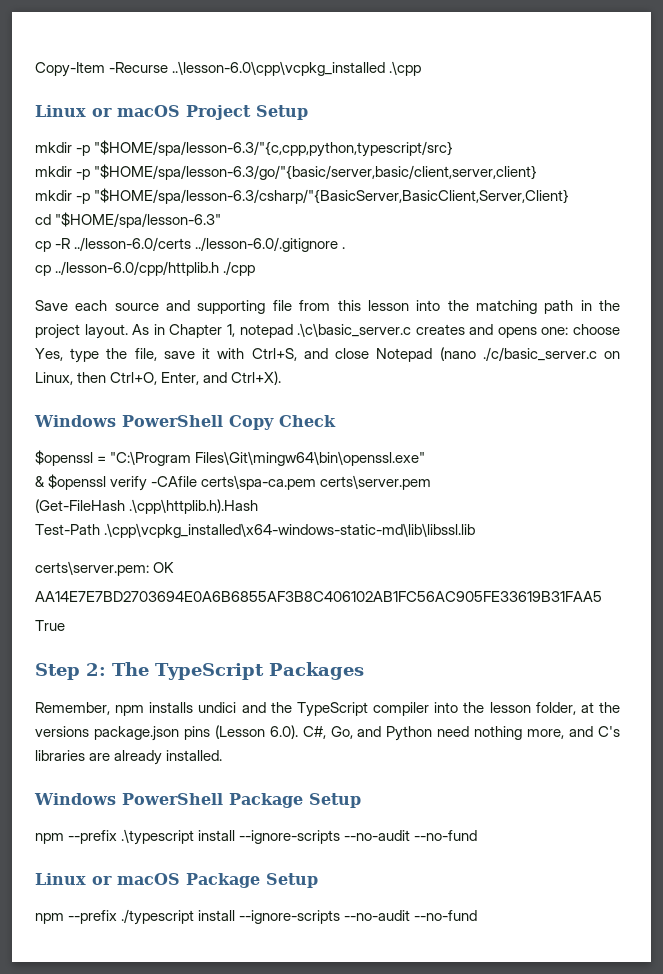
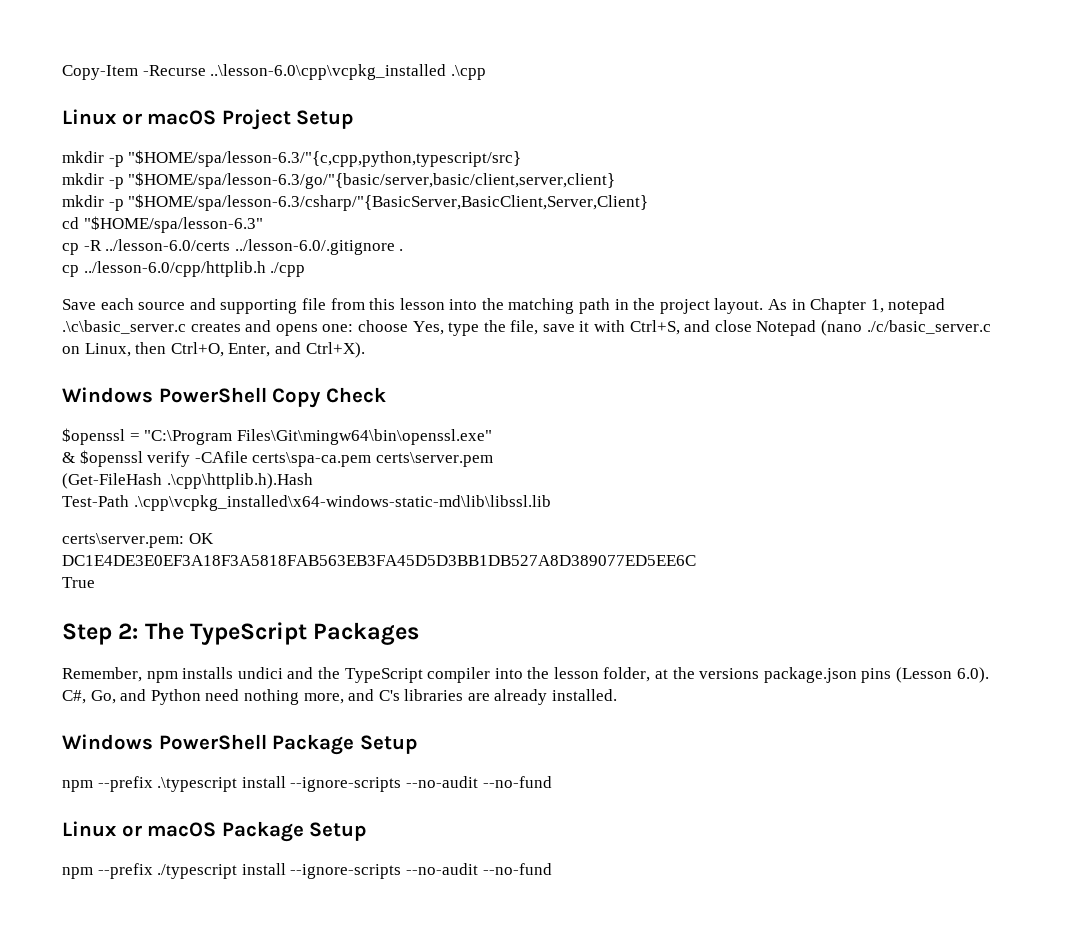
- AA14E7E7BD2703694E0A6B6855AF3B8C406102AB1FC56AC905FE33619B31FAA5
+ DC1E4DE3E0EF3A18F3A5818FAB563EB3FA45D5D3BB1DB527A8D389077ED5EE6C

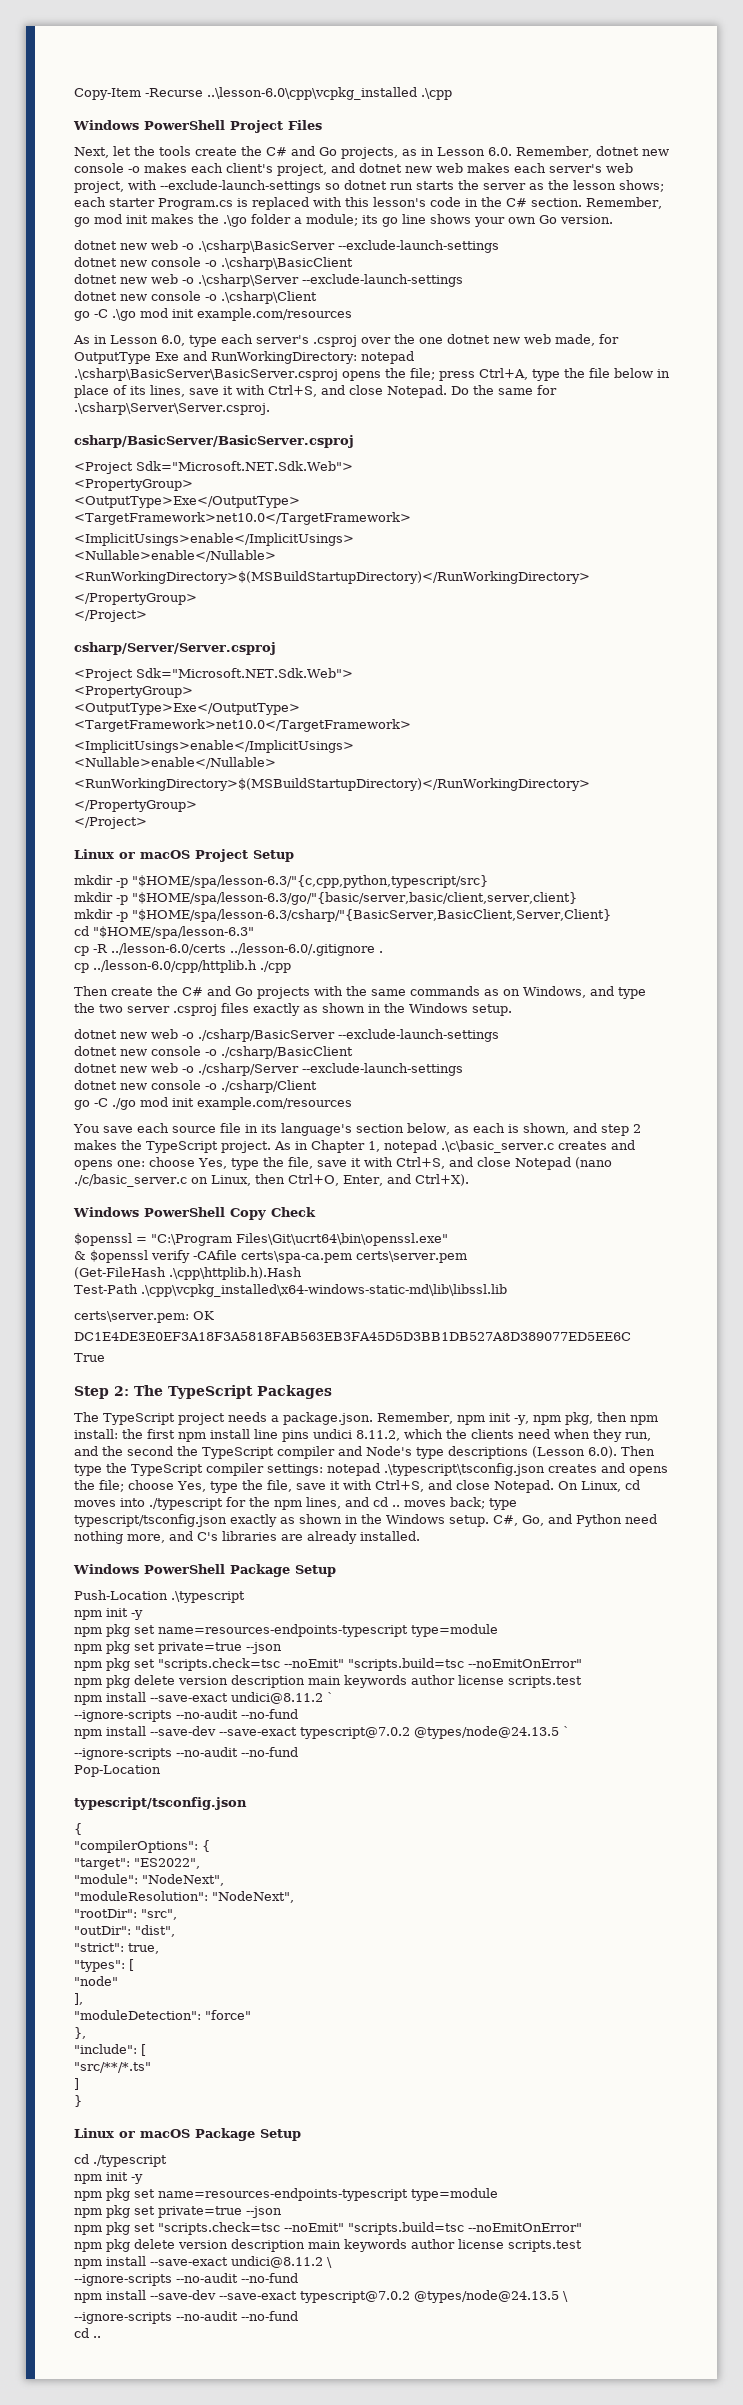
+ Windows PowerShell Project Files
+ Next, let the tools create the C# and Go projects, as in Lesson 6.0. Remember, dotnet new console -o makes each client's project, and dotnet new web makes each server's web project, with --exclude-launch-settings so dotnet run starts the server as the lesson shows; each starter Program.cs is replaced with this lesson's code in the C# section. Remember, go mod init makes the .\go folder a module; its go line shows your own Go version.
+ dotnet new web -o .\csharp\BasicServer --exclude-launch-settings
+ dotnet new console -o .\csharp\BasicClient
+ dotnet new web -o .\csharp\Server --exclude-launch-settings
+ dotnet new console -o .\csharp\Client
+ go -C .\go mod init example.com/resources
+ As in Lesson 6.0, type each server's .csproj over the one dotnet new web made, for OutputType Exe and RunWorkingDirectory: notepad .\csharp\BasicServer\BasicServer.csproj opens the file; press Ctrl+A, type the file below in place of its lines, save it with Ctrl+S, and close Notepad. Do the same for .\csharp\Server\Server.csproj.
+ csharp/BasicServer/BasicServer.csproj
+ <Project Sdk="Microsoft.NET.Sdk.Web">
+ <PropertyGroup>
+ <OutputType>Exe</OutputType>
+ <TargetFramework>net10.0</TargetFramework>
+ <ImplicitUsings>enable</ImplicitUsings>
+ <Nullable>enable</Nullable>
+ <RunWorkingDirectory>$(MSBuildStartupDirectory)</RunWorkingDirectory>
+ </PropertyGroup>
+ </Project>
+ csharp/Server/Server.csproj
+ <Project Sdk="Microsoft.NET.Sdk.Web">
+ <PropertyGroup>
+ <OutputType>Exe</OutputType>
+ <TargetFramework>net10.0</TargetFramework>
+ <ImplicitUsings>enable</ImplicitUsings>
+ <Nullable>enable</Nullable>
+ <RunWorkingDirectory>$(MSBuildStartupDirectory)</RunWorkingDirectory>
+ </PropertyGroup>
+ </Project>
- Save each source and supporting file from this lesson into the matching path in the project layout.
+ Then create the C# and Go projects with the same commands as on Windows, and type the two server .csproj files exactly as shown in the Windows setup.
+ dotnet new web -o ./csharp/BasicServer --exclude-launch-settings
+ dotnet new console -o ./csharp/BasicClient
+ dotnet new web -o ./csharp/Server --exclude-launch-settings
+ dotnet new console -o ./csharp/Client
+ go -C ./go mod init example.com/resources
+ You save each source file in its language's section below, as each is shown, and step 2 makes the TypeScript project.
- $openssl = "C:\Program Files\Git\mingw64\bin\openssl.exe"
+ $openssl = "C:\Program Files\Git\ucrt64\bin\openssl.exe"
- Remember, npm installs undici and the TypeScript compiler into the lesson folder, at the versions package.json pins (Lesson 6.0). C#, Go, and Python need nothing more, and C's libraries are already installed.
+ The TypeScript project needs a package.json. Remember, npm init -y, npm pkg, then npm install: the first npm install line pins undici 8.11.2, which the clients need when they run, and the second the TypeScript compiler and Node's type descriptions (Lesson 6.0). Then type the TypeScript compiler settings: notepad .\typescript\tsconfig.json creates and opens the file; choose Yes, type the file, save it with Ctrl+S, and close Notepad. On Linux, cd moves into ./typescript for the npm lines, and cd .. moves back; type typescript/tsconfig.json exactly as shown in the Windows setup. C#, Go, and Python need nothing more, and C's libraries are already installed.
- npm --prefix .\typescript install --ignore-scripts --no-audit --no-fund
+ Push-Location .\typescript
+ npm init -y
+ npm pkg set name=resources-endpoints-typescript type=module
+ npm pkg set private=true --json
+ npm pkg set "scripts.check=tsc --noEmit" "scripts.build=tsc --noEmitOnError"
+ npm pkg delete version description main keywords author license scripts.test
+ npm install --save-exact undici@8.11.2 `
+ --ignore-scripts --no-audit --no-fund
+ npm install --save-dev --save-exact typescript@7.0.2 @types/node@24.13.5 `
+ --ignore-scripts --no-audit --no-fund
+ Pop-Location
+ typescript/tsconfig.json
+ {
+ "compilerOptions": {
+ "target": "ES2022",
+ "module": "NodeNext",
+ "moduleResolution": "NodeNext",
+ "rootDir": "src",
+ "outDir": "dist",
+ "strict": true,
+ "types": [
+ "node"
+ ],
+ "moduleDetection": "force"
+ },
+ "include": [
+ "src/**/*.ts"
+ ]
+ }
- npm --prefix ./typescript install --ignore-scripts --no-audit --no-fund
+ cd ./typescript
+ npm init -y
+ npm pkg set name=resources-endpoints-typescript type=module
+ npm pkg set private=true --json
+ npm pkg set "scripts.check=tsc --noEmit" "scripts.build=tsc --noEmitOnError"
+ npm pkg delete version description main keywords author license scripts.test
+ npm install --save-exact undici@8.11.2 \
+ --ignore-scripts --no-audit --no-fund
+ npm install --save-dev --save-exact typescript@7.0.2 @types/node@24.13.5 \
+ --ignore-scripts --no-audit --no-fund
+ cd ..

